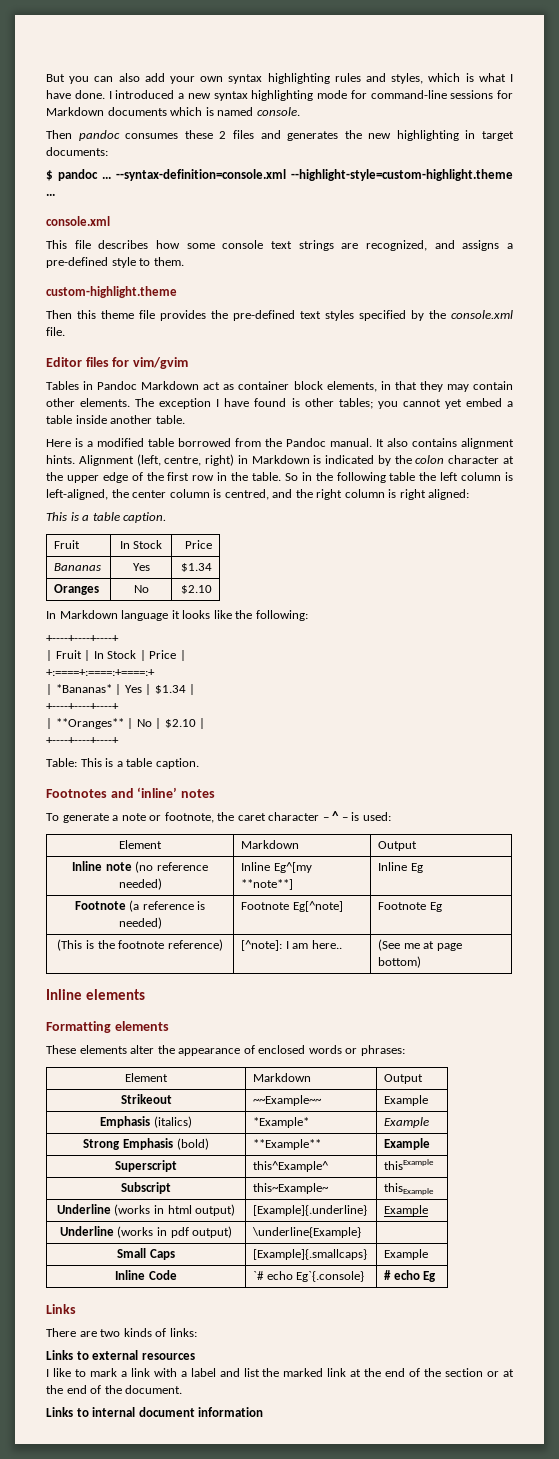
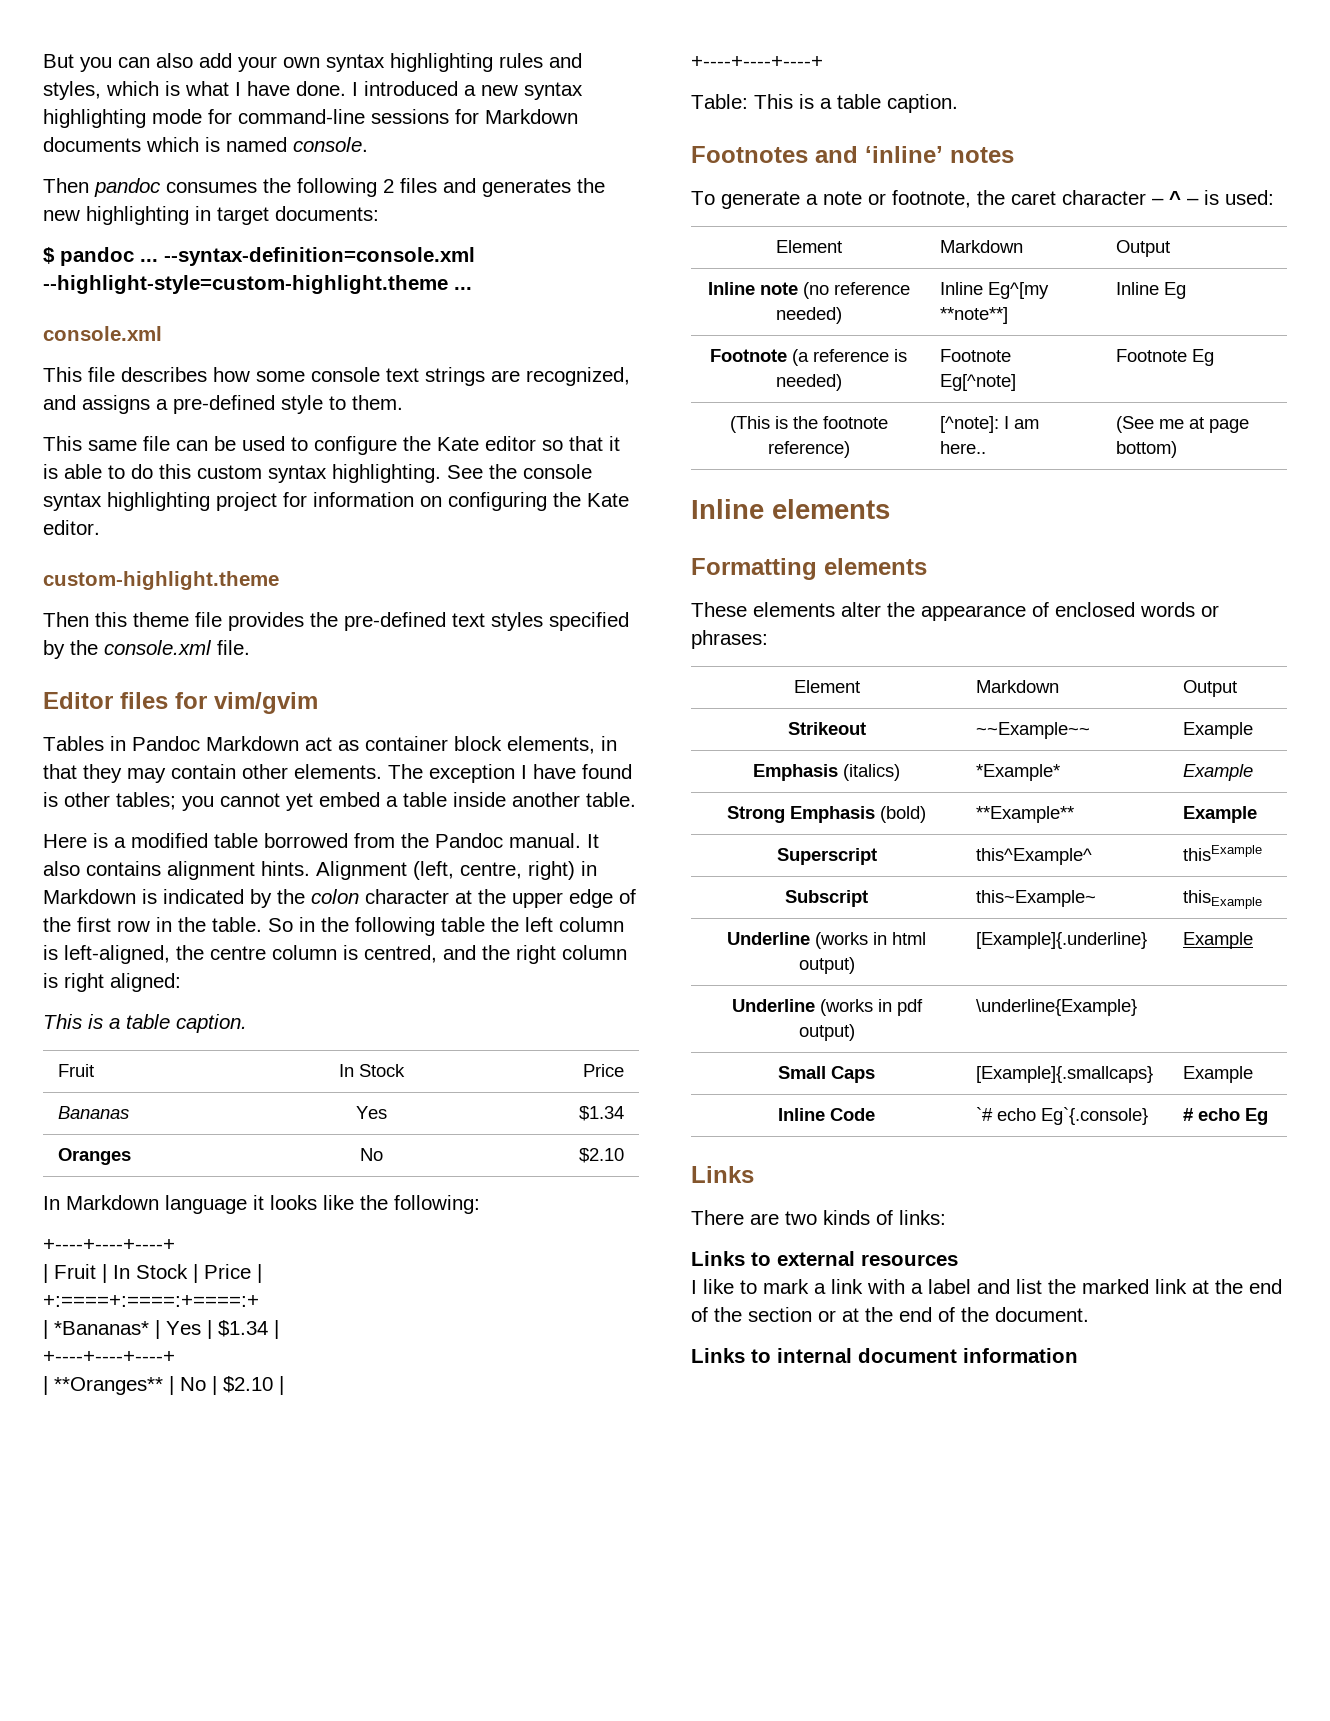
- Then pandoc consumes these 2 files and generates the new highlighting in target documents:
+ Then pandoc consumes the following 2 files and generates the new highlighting in target documents:
+ This same file can be used to configure the Kate editor so that it is able to do this custom syntax highlighting. See the console syntax highlighting project for information on configuring the Kate editor.
- So in the following table the left column is left-aligned, the center column is centred, and the right column is right aligned:
+ So in the following table the left column is left-aligned, the centre column is centred, and the right column is right aligned:

